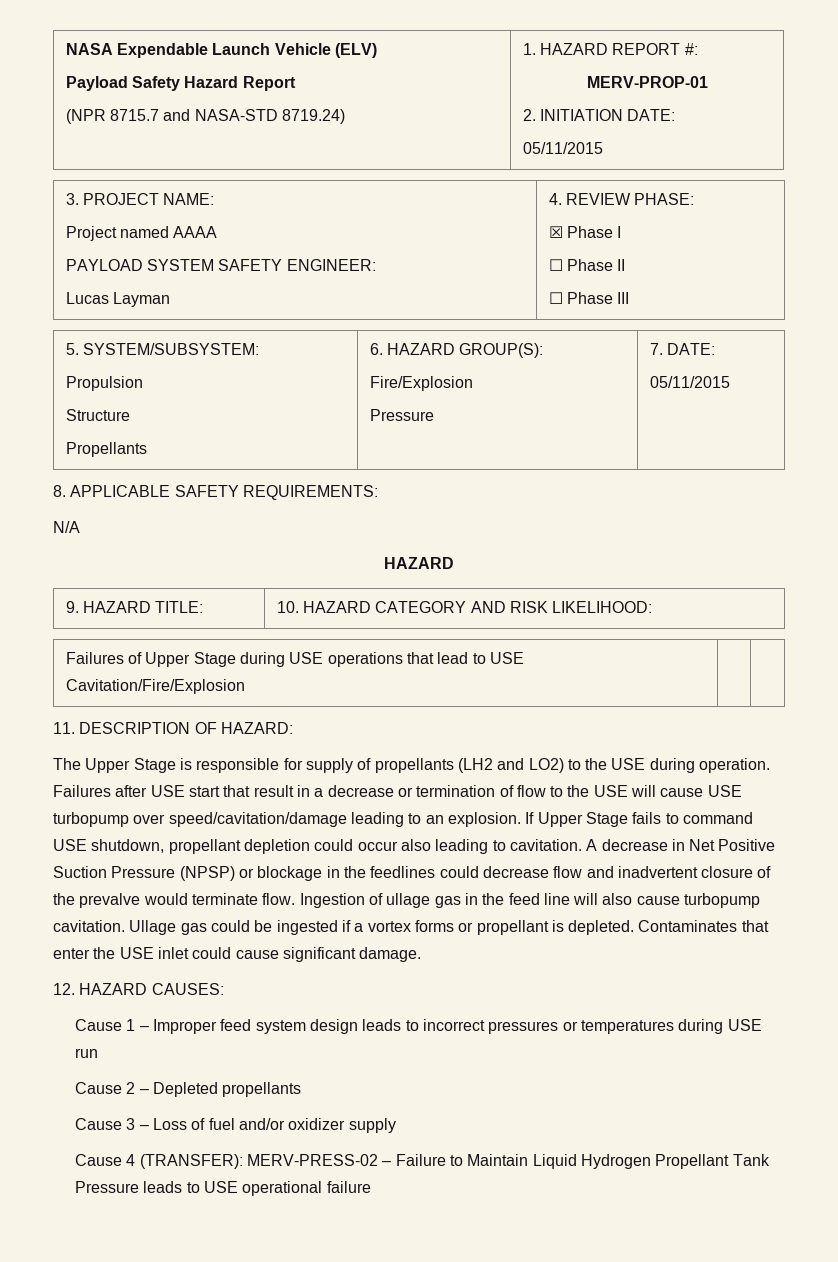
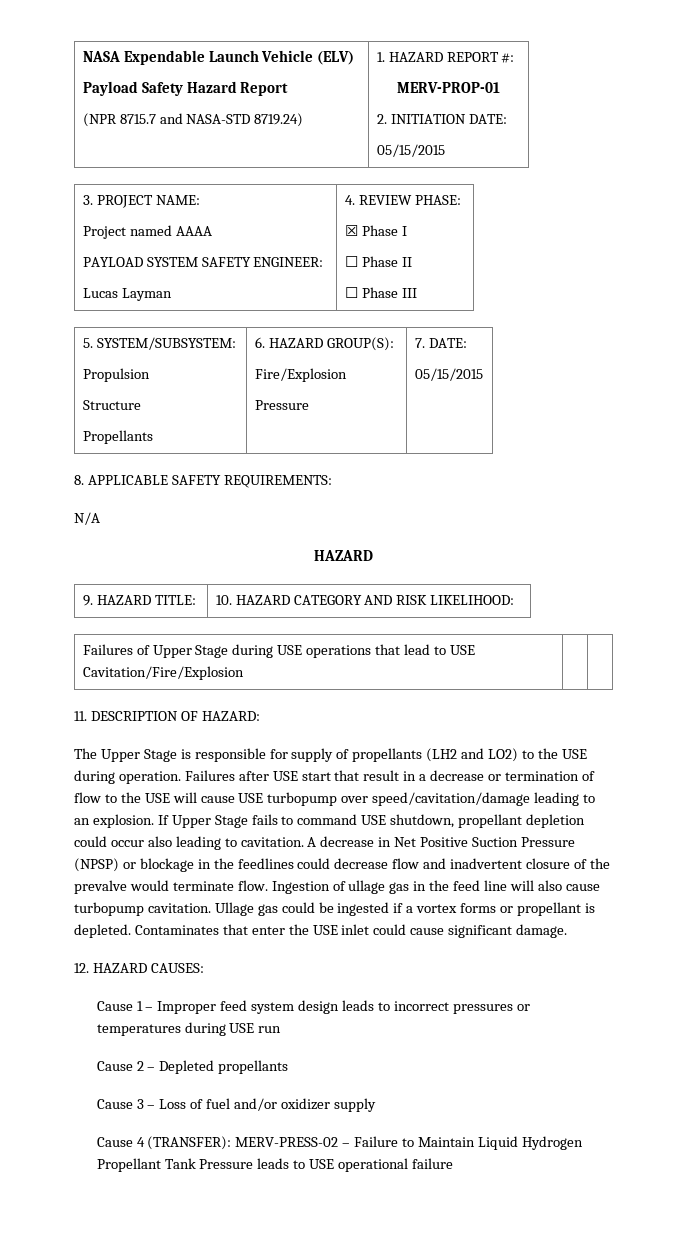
  NASA Expendable Launch Vehicle (ELV)
  Payload Safety Hazard Report
  (NPR 8715.7 and NASA-STD 8719.24) | 1. HAZARD REPORT #:
  MERV-PROP-01
  2. INITIATION DATE:
- 05/11/2015
+ 05/15/2015
  5. SYSTEM/SUBSYSTEM:
  Propulsion
  Structure
  Propellants | 6. HAZARD GROUP(S):
  Fire/Explosion
  Pressure | 7. DATE:
- 05/11/2015
+ 05/15/2015

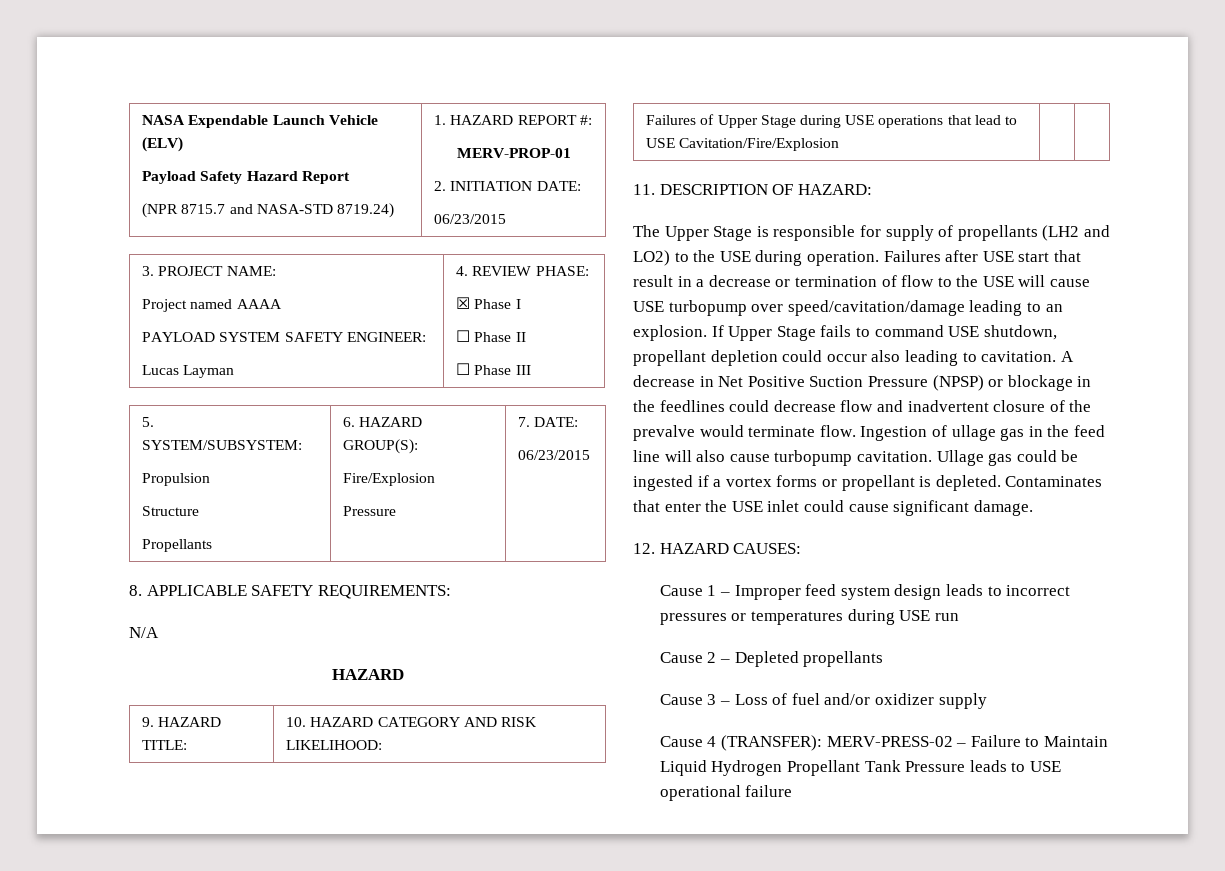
  NASA Expendable Launch Vehicle (ELV)
  Payload Safety Hazard Report
  (NPR 8715.7 and NASA-STD 8719.24) | 1. HAZARD REPORT #:
  MERV-PROP-01
  2. INITIATION DATE:
- 05/15/2015
+ 06/23/2015
  5. SYSTEM/SUBSYSTEM:
  Propulsion
  Structure
  Propellants | 6. HAZARD GROUP(S):
  Fire/Explosion
  Pressure | 7. DATE:
- 05/15/2015
+ 06/23/2015

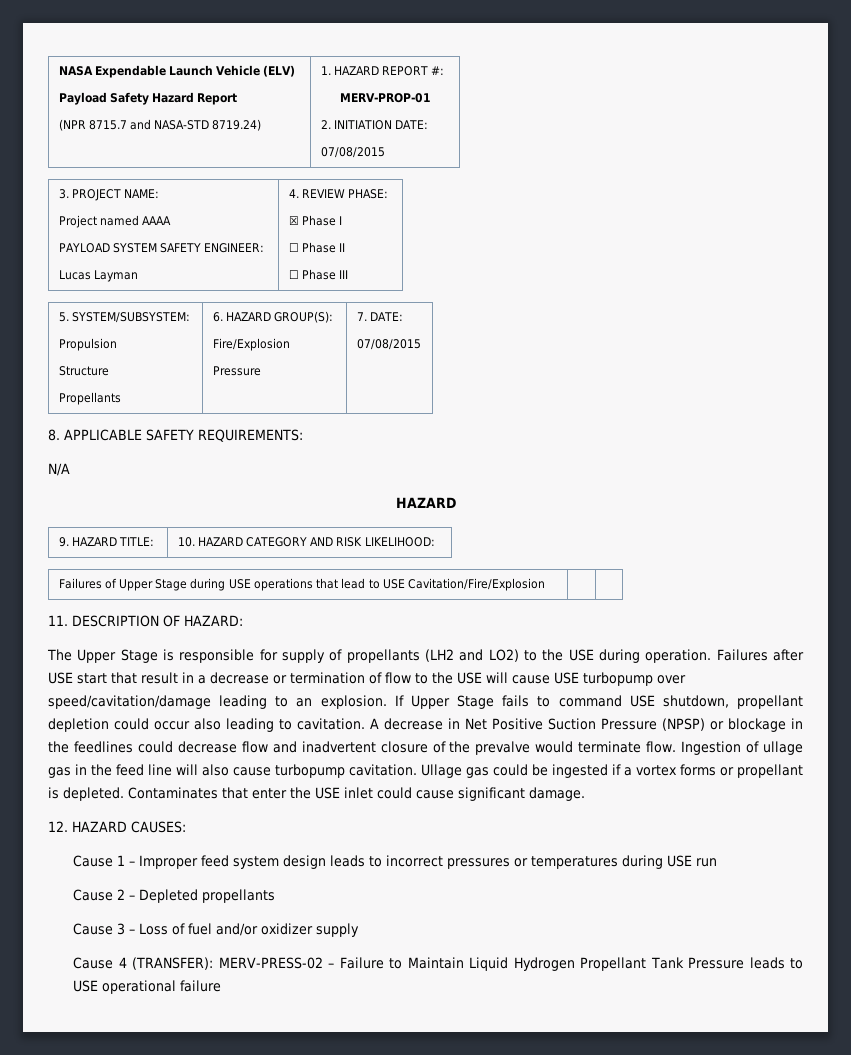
  NASA Expendable Launch Vehicle (ELV)
  Payload Safety Hazard Report
  (NPR 8715.7 and NASA-STD 8719.24) | 1. HAZARD REPORT #:
  MERV-PROP-01
  2. INITIATION DATE:
- 06/23/2015
+ 07/08/2015
  5. SYSTEM/SUBSYSTEM:
  Propulsion
  Structure
  Propellants | 6. HAZARD GROUP(S):
  Fire/Explosion
  Pressure | 7. DATE:
- 06/23/2015
+ 07/08/2015

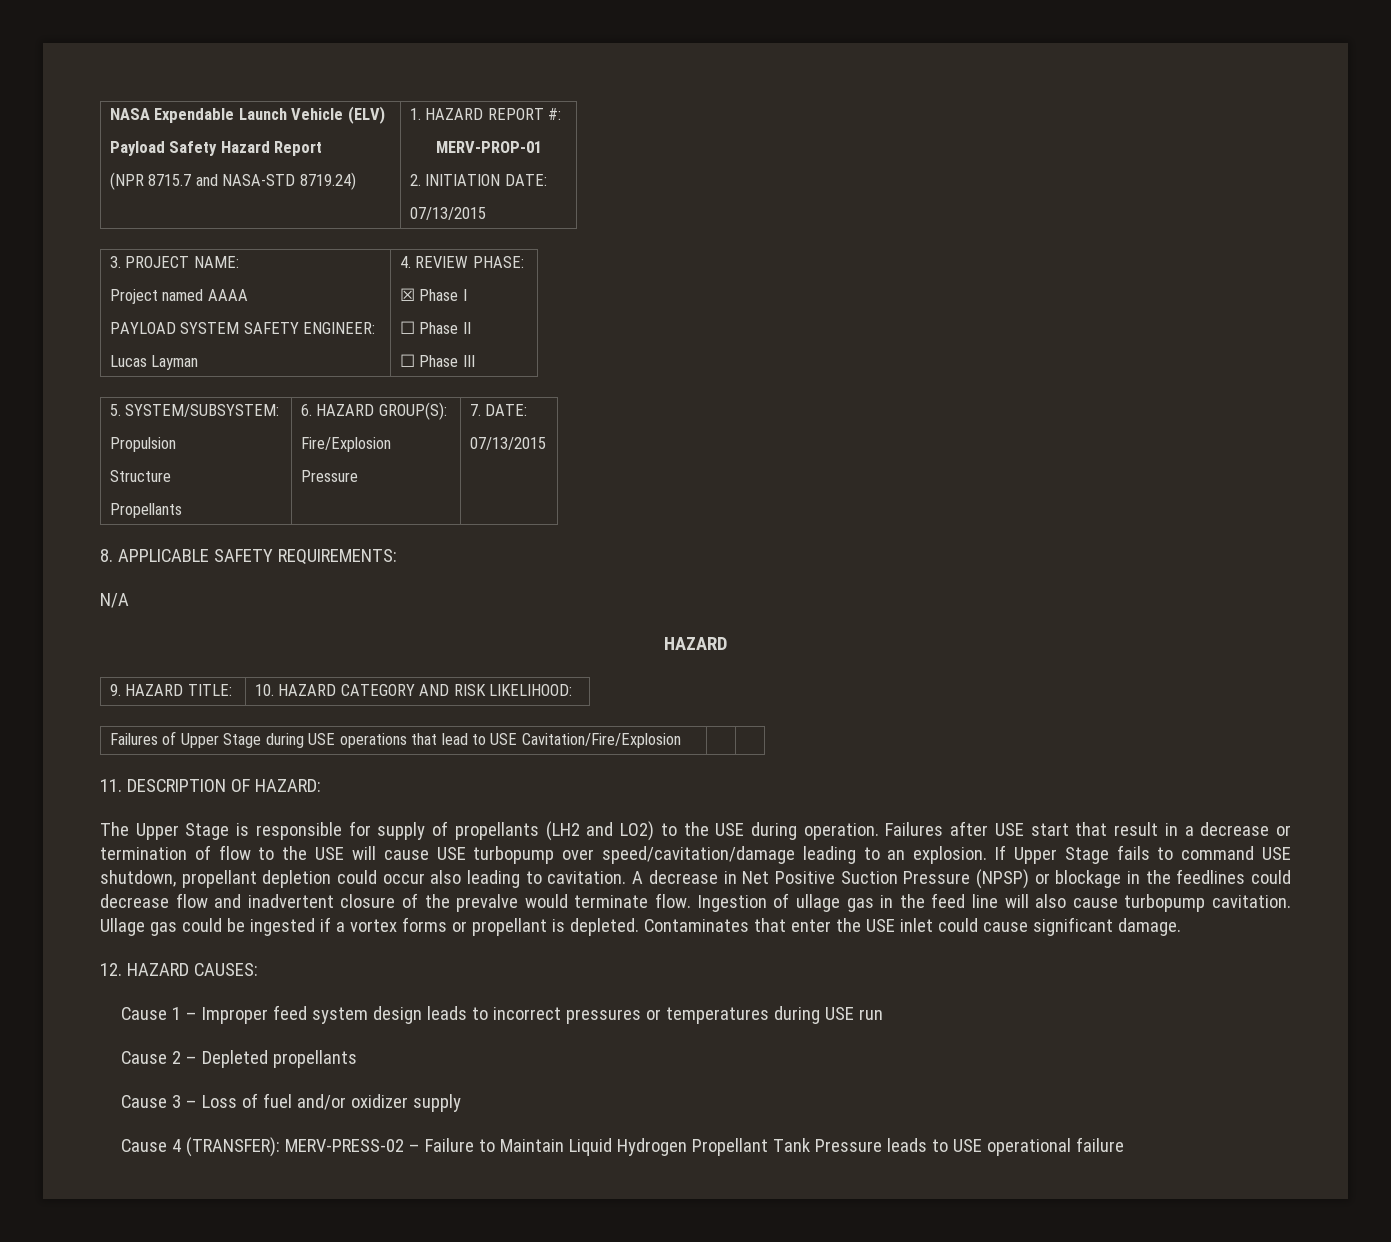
  NASA Expendable Launch Vehicle (ELV)
  Payload Safety Hazard Report
  (NPR 8715.7 and NASA-STD 8719.24) | 1. HAZARD REPORT #:
  MERV-PROP-01
  2. INITIATION DATE:
- 07/08/2015
+ 07/13/2015
  5. SYSTEM/SUBSYSTEM:
  Propulsion
  Structure
  Propellants | 6. HAZARD GROUP(S):
  Fire/Explosion
  Pressure | 7. DATE:
- 07/08/2015
+ 07/13/2015

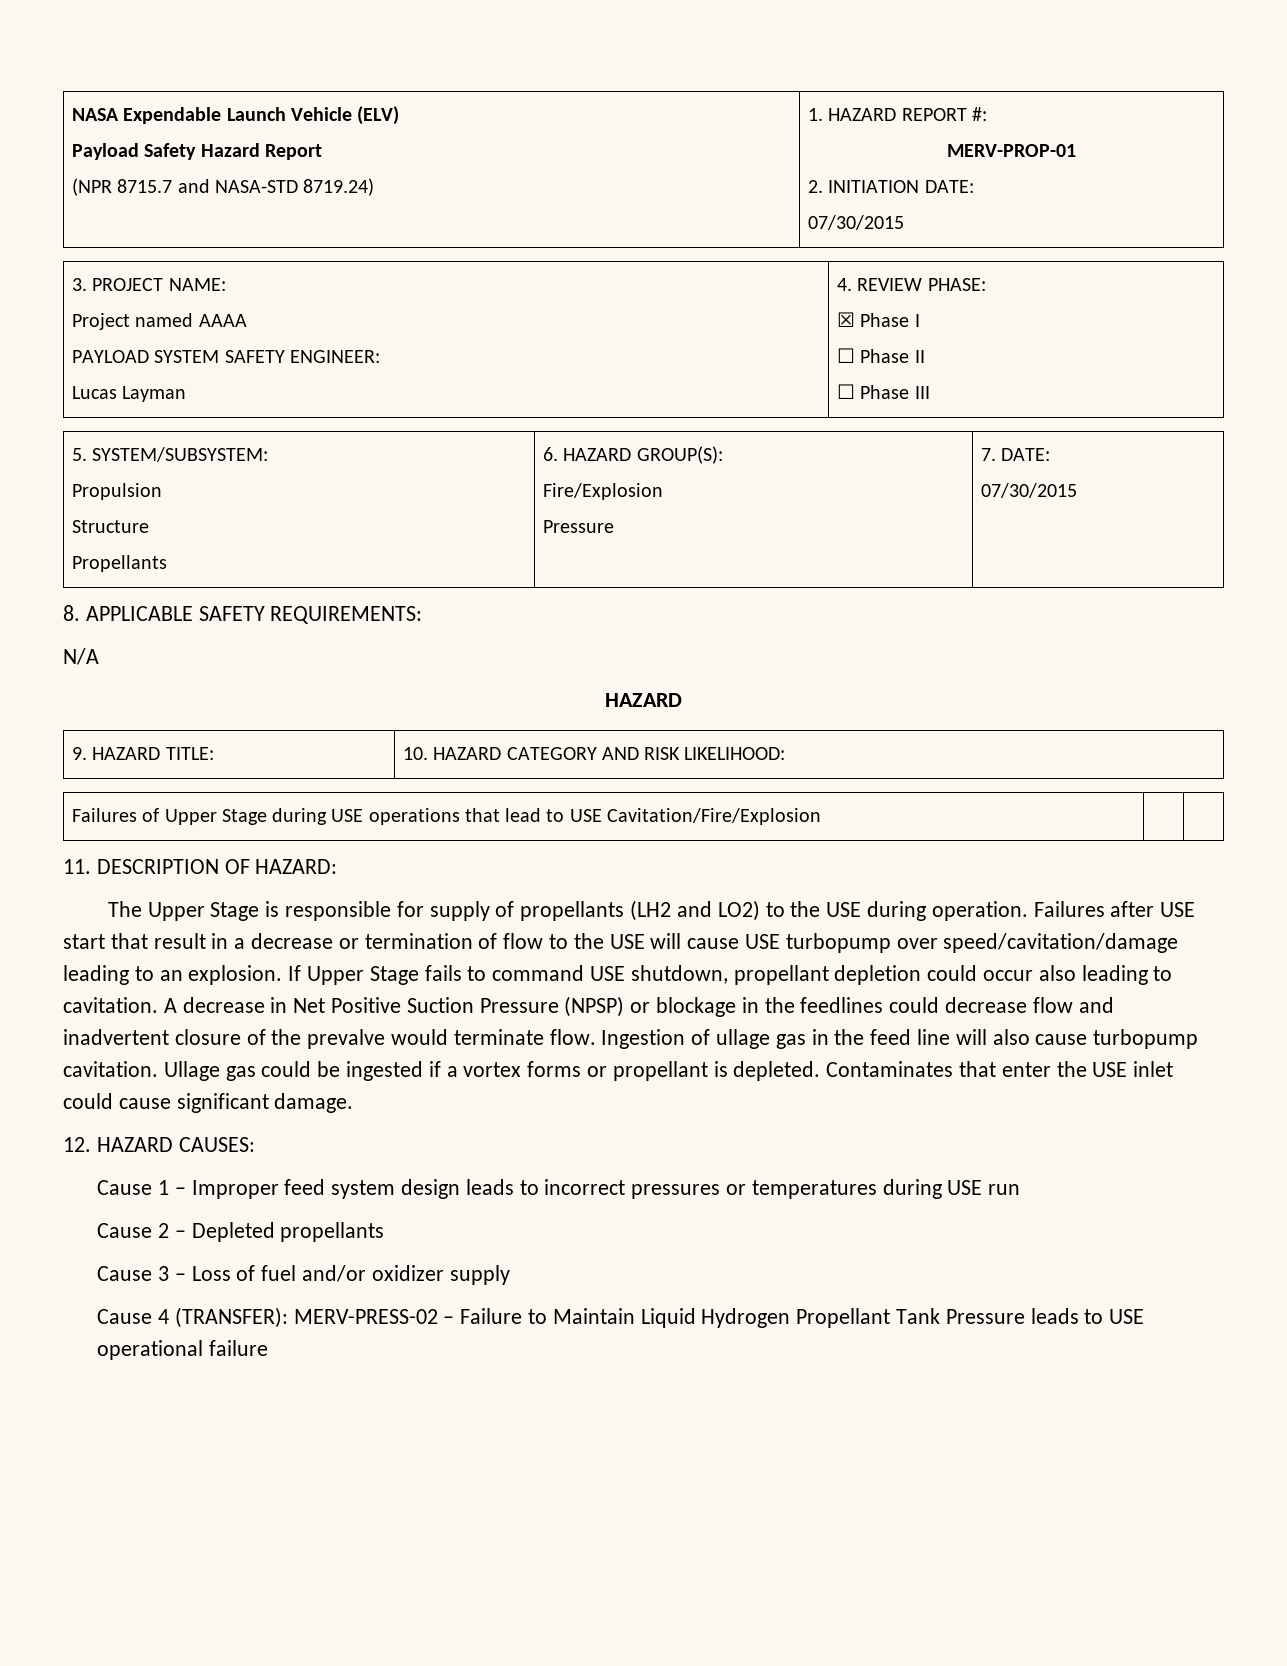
  NASA Expendable Launch Vehicle (ELV)
  Payload Safety Hazard Report
  (NPR 8715.7 and NASA-STD 8719.24) | 1. HAZARD REPORT #:
  MERV-PROP-01
  2. INITIATION DATE:
- 07/13/2015
+ 07/30/2015
  5. SYSTEM/SUBSYSTEM:
  Propulsion
  Structure
  Propellants | 6. HAZARD GROUP(S):
  Fire/Explosion
  Pressure | 7. DATE:
- 07/13/2015
+ 07/30/2015

